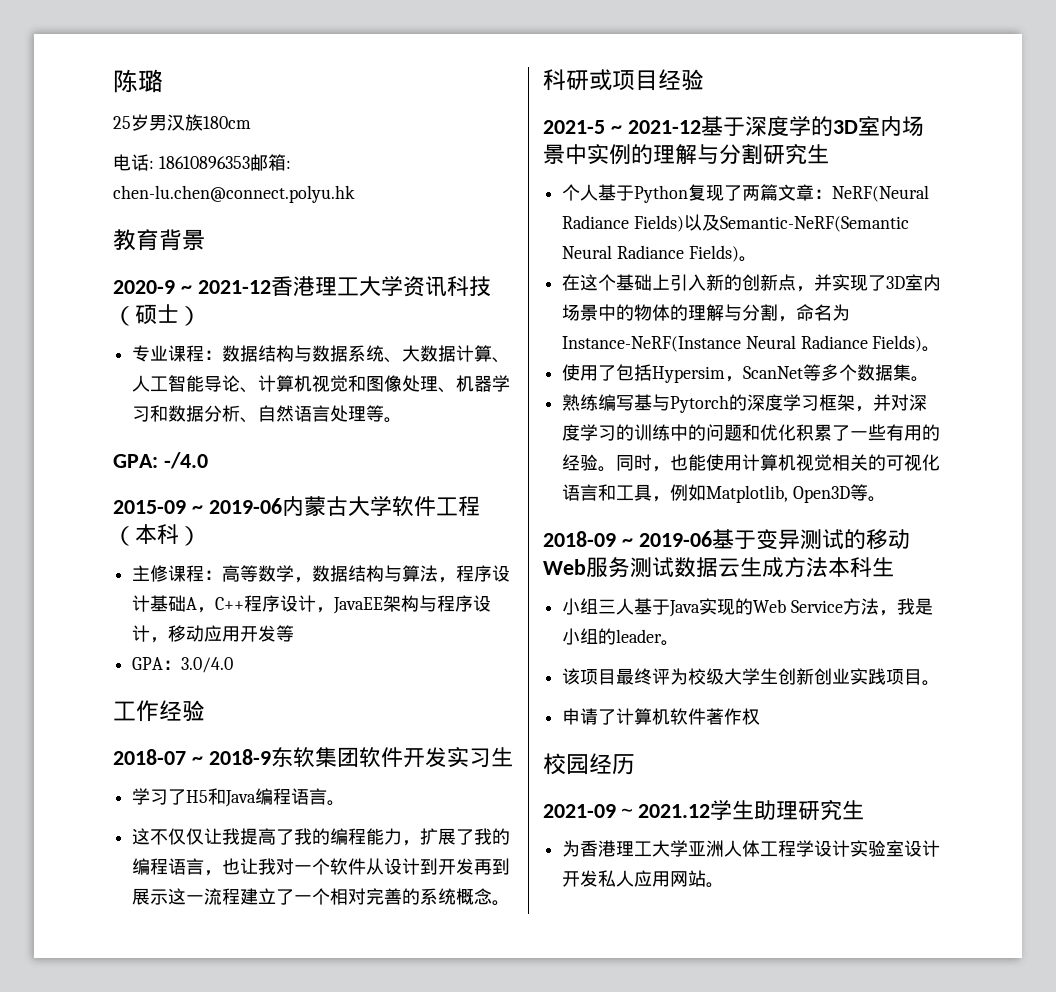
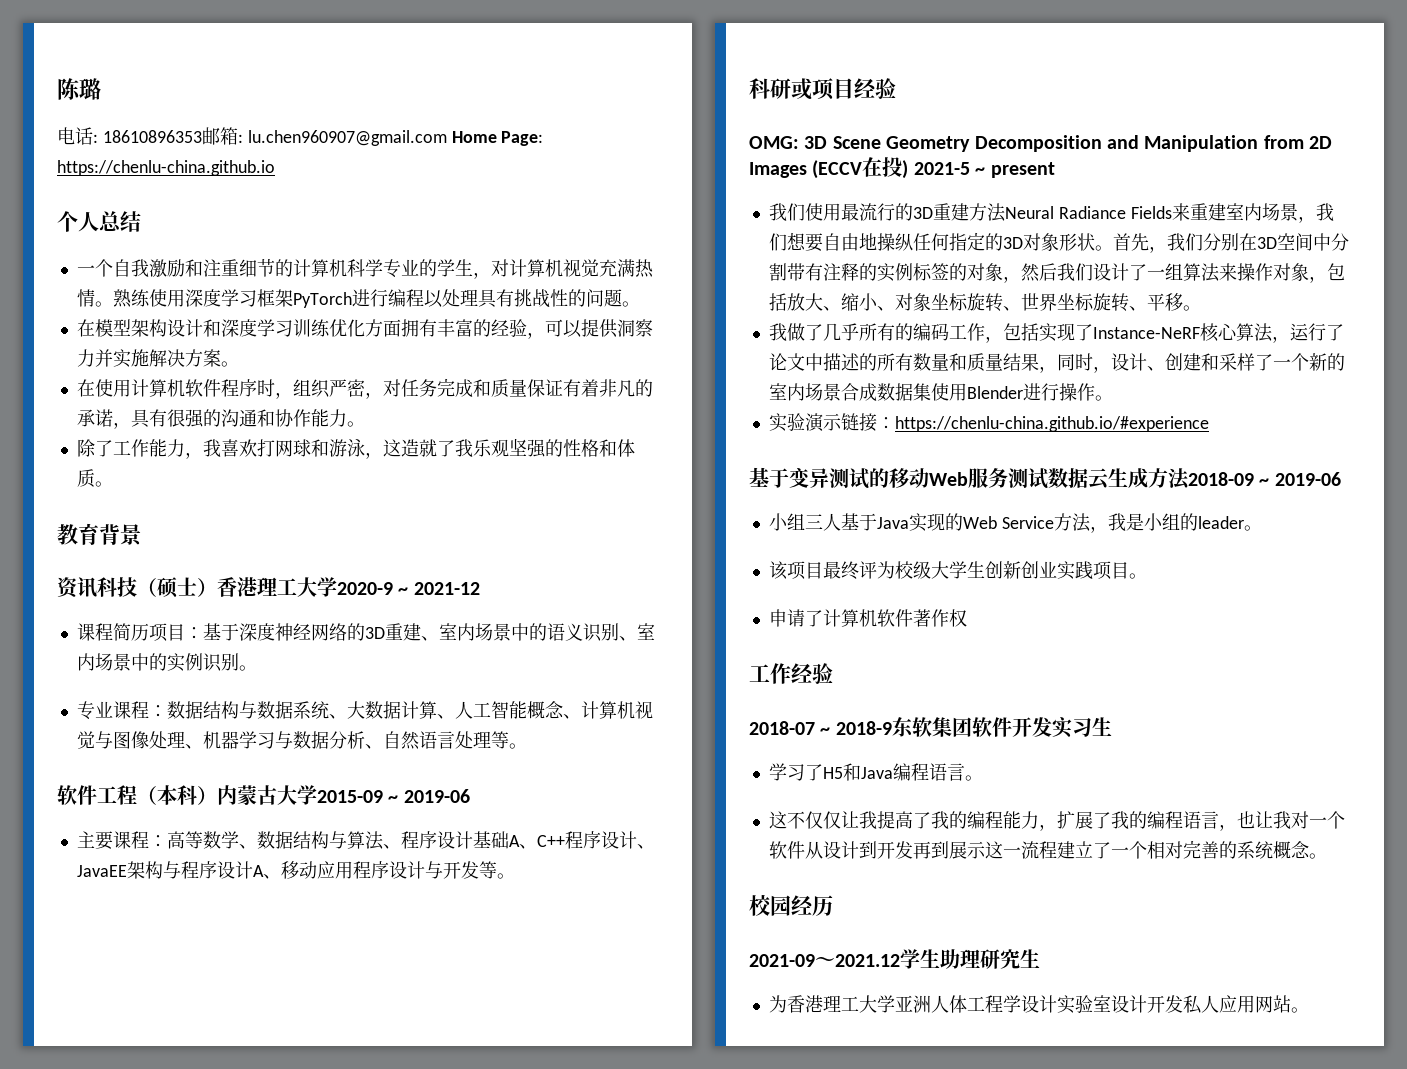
- 25岁男汉族180cm
- 电话: 18610896353邮箱: chen-lu.chen@connect.polyu.hk
+ 电话: 18610896353邮箱: lu.chen960907@gmail.com Home Page: https://chenlu-china.github.io
+ 个人总结
+ 一个自我激励和注重细节的计算机科学专业的学生，对计算机视觉充满热情。熟练使用深度学习框架PyTorch进行编程以处理具有挑战性的问题。
+ 在模型架构设计和深度学习训练优化方面拥有丰富的经验，可以提供洞察力并实施解决方案。
+ 在使用计算机软件程序时，组织严密，对任务完成和质量保证有着非凡的承诺，具有很强的沟通和协作能力。
+ 除了工作能力，我喜欢打网球和游泳，这造就了我乐观坚强的性格和体质。
  教育背景
- 2020-9 ~ 2021-12香港理工大学资讯科技（硕士）
+ 资讯科技（硕士）香港理工大学2020-9 ~ 2021-12
+ 课程简历项目：基于深度神经网络的3D重建、室内场景中的语义识别、室内场景中的实例识别。
- 专业课程：数据结构与数据系统、大数据计算、人工智能导论、计算机视觉和图像处理、机器学习和数据分析、自然语言处理等。
+ 专业课程：数据结构与数据系统、大数据计算、人工智能概念、计算机视觉与图像处理、机器学习与数据分析、自然语言处理等。
- GPA: -/4.0
- 2015-09 ~ 2019-06内蒙古大学软件工程（本科）
+ 软件工程（本科）内蒙古大学2015-09 ~ 2019-06
- 主修课程：高等数学，数据结构与算法，程序设计基础A，C++程序设计，JavaEE架构与程序设计，移动应用开发等
- GPA：3.0/4.0
+ 主要课程：高等数学、数据结构与算法、程序设计基础A、C++程序设计、JavaEE架构与程序设计A、移动应用程序设计与开发等。
+ 科研或项目经验
+ OMG: 3D Scene Geometry Decomposition and Manipulation from 2D Images (ECCV在投) 2021-5 ~ present
+ 我们使用最流行的3D重建方法Neural Radiance Fields来重建室内场景，我们想要自由地操纵任何指定的3D对象形状。首先，我们分别在3D空间中分割带有注释的实例标签的对象，然后我们设计了一组算法来操作对象，包括放大、缩小、对象坐标旋转、世界坐标旋转、平移。
+ 我做了几乎所有的编码工作，包括实现了Instance-NeRF核心算法，运行了论文中描述的所有数量和质量结果，同时，设计、创建和采样了一个新的室内场景合成数据集使用Blender进行操作。
+ 实验演示链接：https://chenlu-china.github.io/#experience
+ 基于变异测试的移动Web服务测试数据云生成方法2018-09 ~ 2019-06
+ 小组三人基于Java实现的Web Service方法，我是小组的leader。
+ 该项目最终评为校级大学生创新创业实践项目。
+ 申请了计算机软件著作权
- 科研或项目经验
- 2021-5 ~ 2021-12基于深度学的3D室内场景中实例的理解与分割研究生
- 个人基于Python复现了两篇文章：NeRF(Neural Radiance Fields)以及Semantic-NeRF(Semantic Neural Radiance Fields)。
- 在这个基础上引入新的创新点，并实现了3D室内场景中的物体的理解与分割，命名为Instance-NeRF(Instance Neural Radiance Fields)。
- 使用了包括Hypersim，ScanNet等多个数据集。
- 熟练编写基与Pytorch的深度学习框架，并对深度学习的训练中的问题和优化积累了一些有用的经验。同时，也能使用计算机视觉相关的可视化语言和工具，例如Matplotlib, Open3D等。
- 2018-09 ~ 2019-06基于变异测试的移动Web服务测试数据云生成方法本科生
- 小组三人基于Java实现的Web Service方法，我是小组的leader。
- 该项目最终评为校级大学生创新创业实践项目。
- 申请了计算机软件著作权

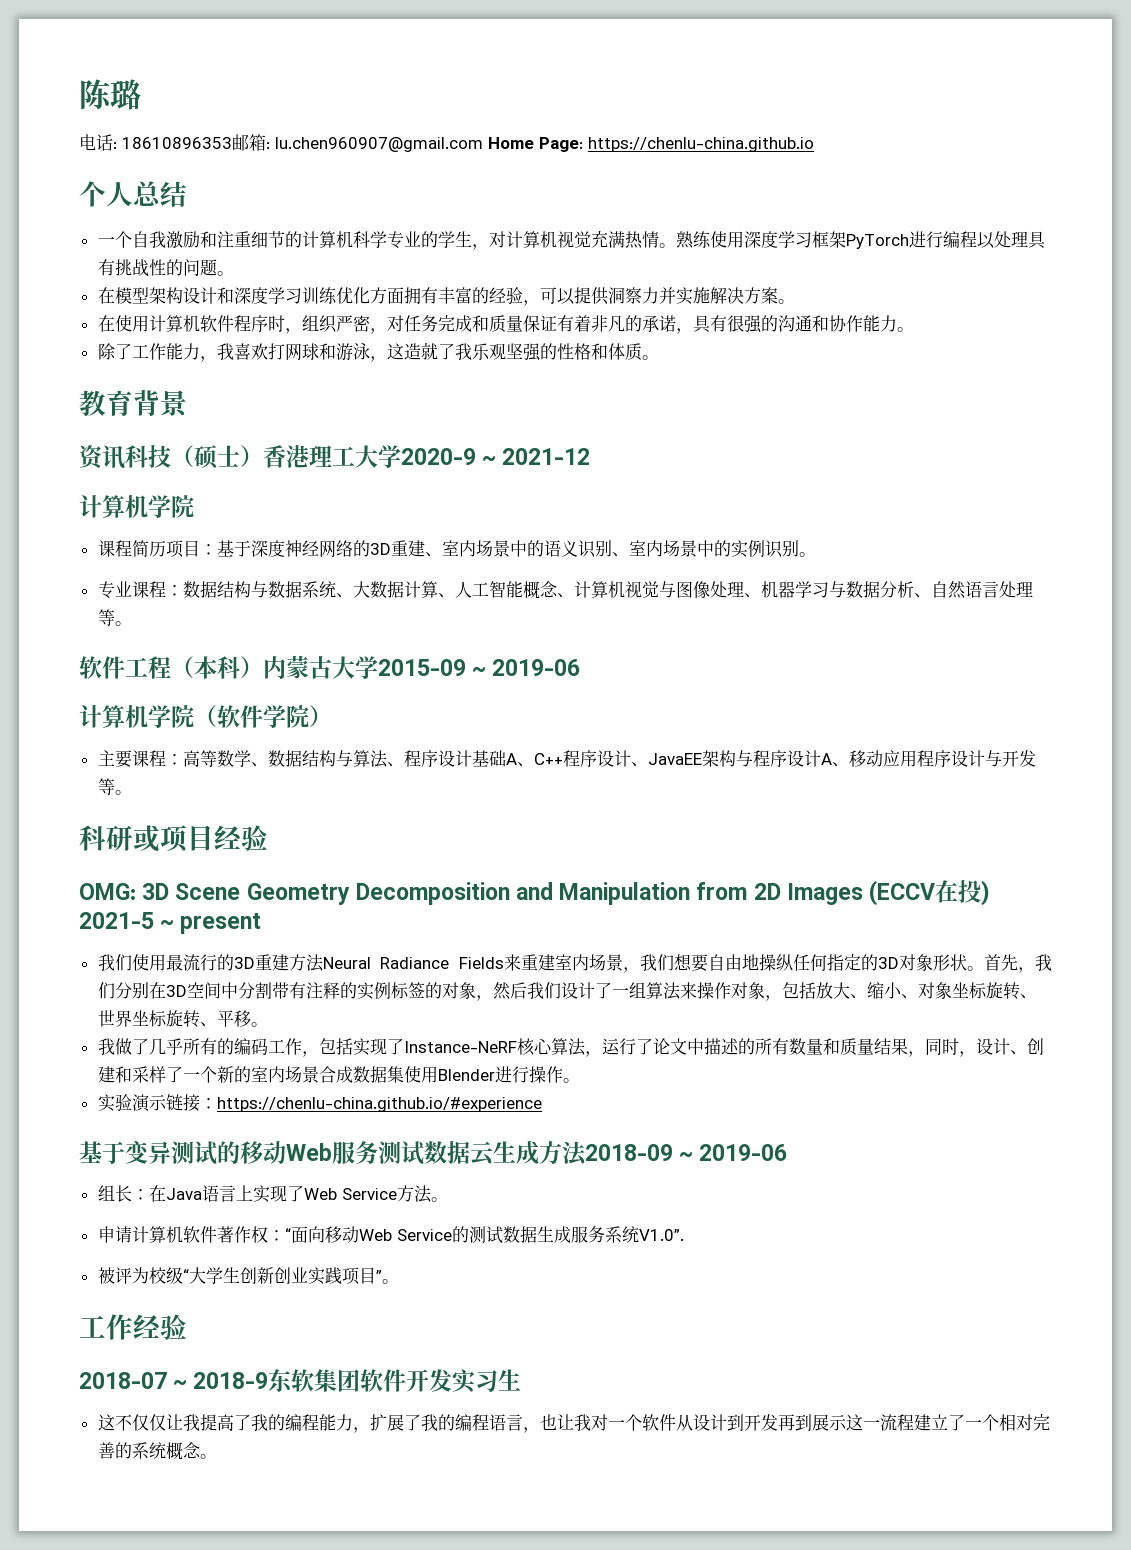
  资讯科技（硕士）香港理工大学2020-9 ~ 2021-12
+ 计算机学院
+ 计算机学院（软件学院）
- 小组三人基于Java实现的Web Service方法，我是小组的leader。
- 该项目最终评为校级大学生创新创业实践项目。
- 申请了计算机软件著作权
+ 组长：在Java语言上实现了Web Service方法。
+ 申请计算机软件著作权：“面向移动Web Service的测试数据生成服务系统V1.0”.
+ 被评为校级“大学生创新创业实践项目”。
- 学习了H5和Java编程语言。
- 校园经历
- 2021-09～2021.12学生助理研究生
- 为香港理工大学亚洲人体工程学设计实验室设计开发私人应用网站。

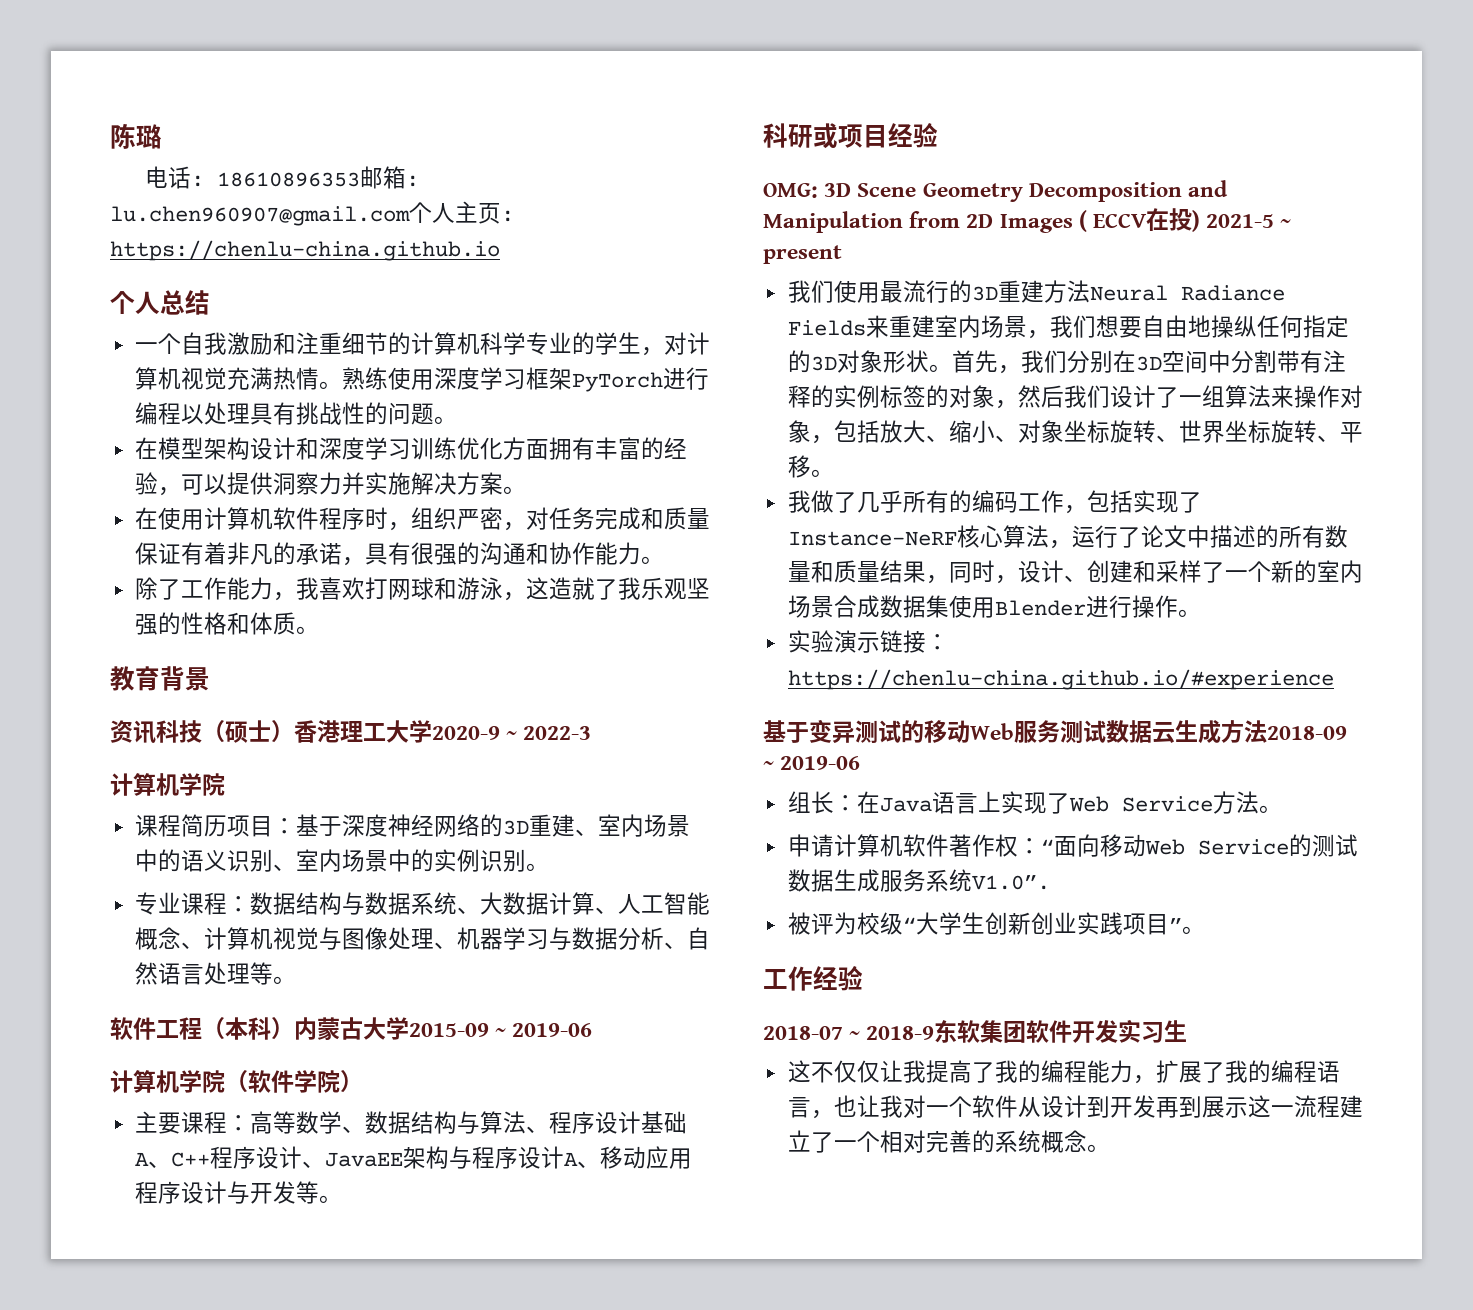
- 电话: 18610896353邮箱: lu.chen960907@gmail.com Home Page: https://chenlu-china.github.io
+ 电话: 18610896353邮箱: lu.chen960907@gmail.com个人主页: https://chenlu-china.github.io
- 资讯科技（硕士）香港理工大学2020-9 ~ 2021-12
+ 资讯科技（硕士）香港理工大学2020-9 ~ 2022-3
- OMG: 3D Scene Geometry Decomposition and Manipulation from 2D Images (ECCV在投) 2021-5 ~ present
+ OMG: 3D Scene Geometry Decomposition and Manipulation from 2D Images ( ECCV在投) 2021-5 ~ present

